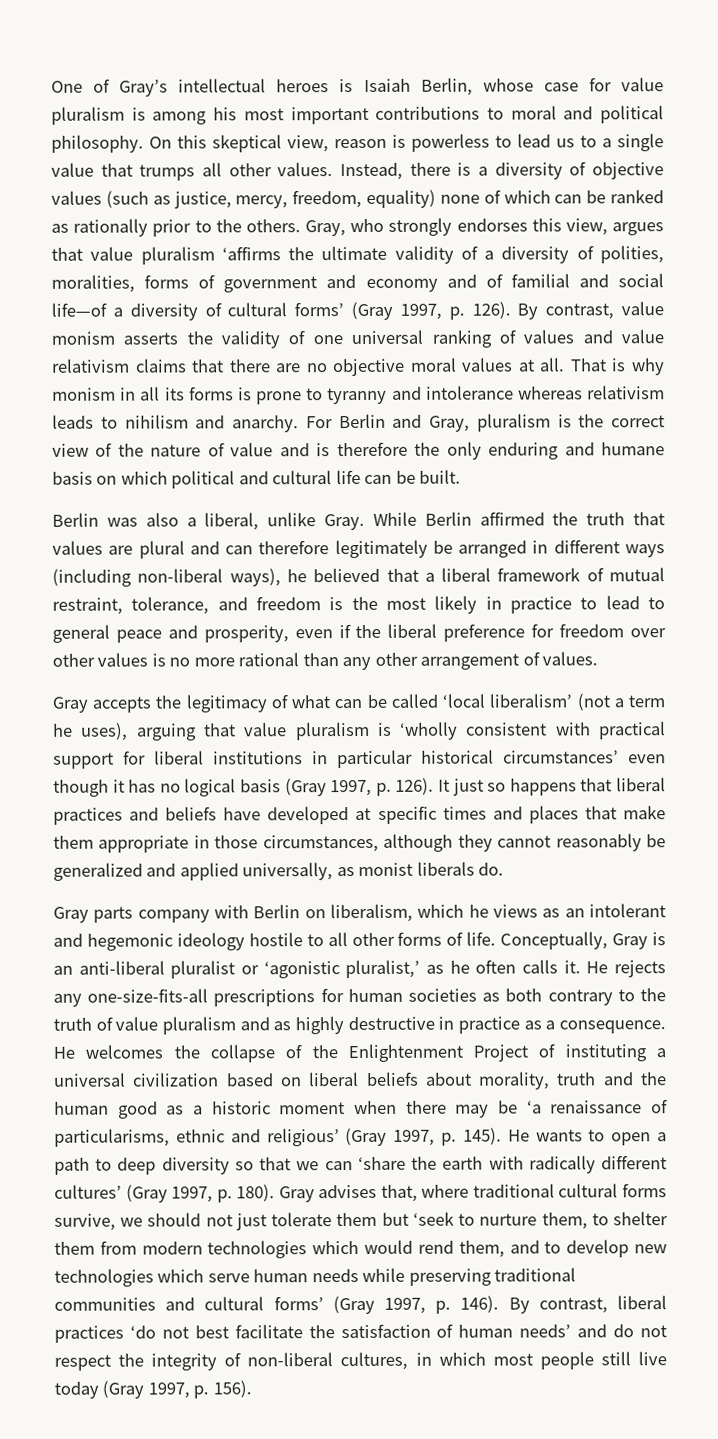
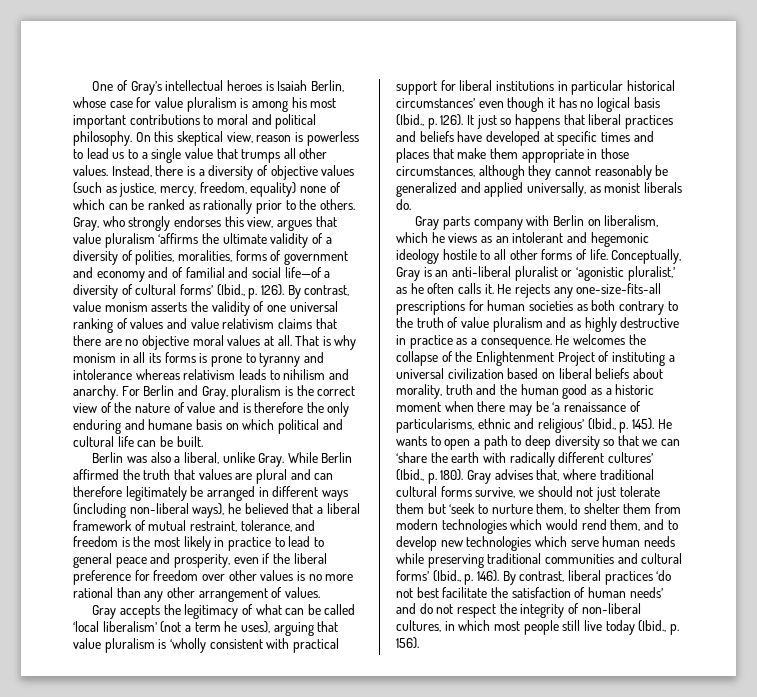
- Gray, who strongly endorses this view, argues that value pluralism ‘affirms the ultimate validity of a diversity of polities, moralities, forms of government and economy and of familial and social life—of a diversity of cultural forms’ (Gray 1997, p. 126).
+ Gray, who strongly endorses this view, argues that value pluralism ‘affirms the ultimate validity of a diversity of polities, moralities, forms of government and economy and of familial and social life—of a diversity of cultural forms’ (Ibid., p. 126).
- Gray accepts the legitimacy of what can be called ‘local liberalism’ (not a term he uses), arguing that value pluralism is ‘wholly consistent with practical support for liberal institutions in particular historical circumstances’ even though it has no logical basis (Gray 1997, p. 126).
+ Gray accepts the legitimacy of what can be called ‘local liberalism’ (not a term he uses), arguing that value pluralism is ‘wholly consistent with practical support for liberal institutions in particular historical circumstances’ even though it has no logical basis (Ibid., p. 126).
- He welcomes the collapse of the Enlightenment Project of instituting a universal civilization based on liberal beliefs about morality, truth and the human good as a historic moment when there may be ‘a renaissance of particularisms, ethnic and religious’ (Gray 1997, p. 145).
+ He welcomes the collapse of the Enlightenment Project of instituting a universal civilization based on liberal beliefs about morality, truth and the human good as a historic moment when there may be ‘a renaissance of particularisms, ethnic and religious’ (Ibid., p. 145).
- He wants to open a path to deep diversity so that we can ‘share the earth with radically different cultures’ (Gray 1997, p. 180).
+ He wants to open a path to deep diversity so that we can ‘share the earth with radically different cultures’ (Ibid., p. 180).
- Gray advises that, where traditional cultural forms survive, we should not just tolerate them but ‘seek to nurture them, to shelter them from modern technologies which would rend them, and to develop new technologies which serve human needs while preserving traditional communities and cultural forms’ (Gray 1997, p. 146).
+ Gray advises that, where traditional cultural forms survive, we should not just tolerate them but ‘seek to nurture them, to shelter them from modern technologies which would rend them, and to develop new technologies which serve human needs while preserving traditional communities and cultural forms’ (Ibid., p. 146).
- By contrast, liberal practices ‘do not best facilitate the satisfaction of human needs’ and do not respect the integrity of non-liberal cultures, in which most people still live today (Gray 1997, p. 156).
+ By contrast, liberal practices ‘do not best facilitate the satisfaction of human needs’ and do not respect the integrity of non-liberal cultures, in which most people still live today (Ibid., p. 156).

